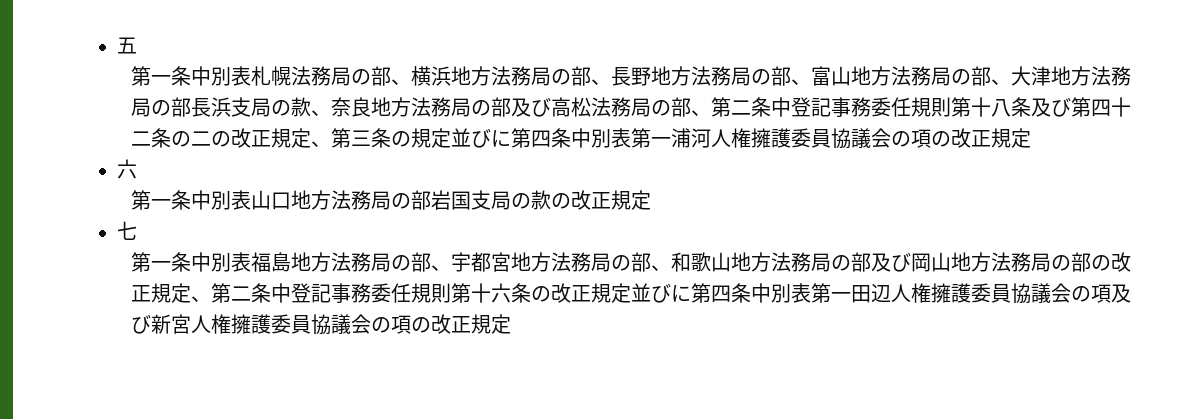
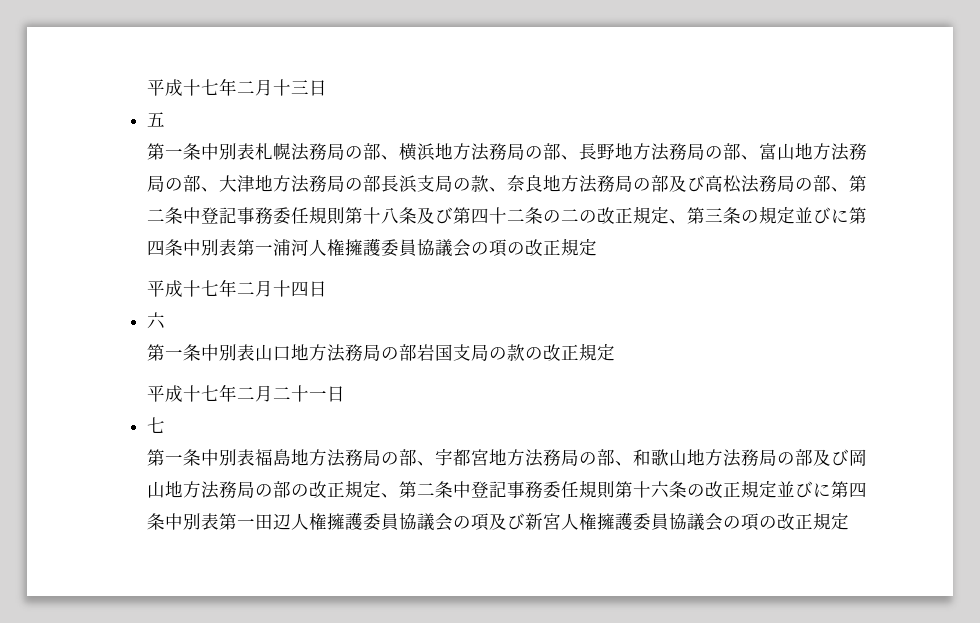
+ 平成十七年二月十三日
+ 平成十七年二月十四日
+ 平成十七年二月二十一日

